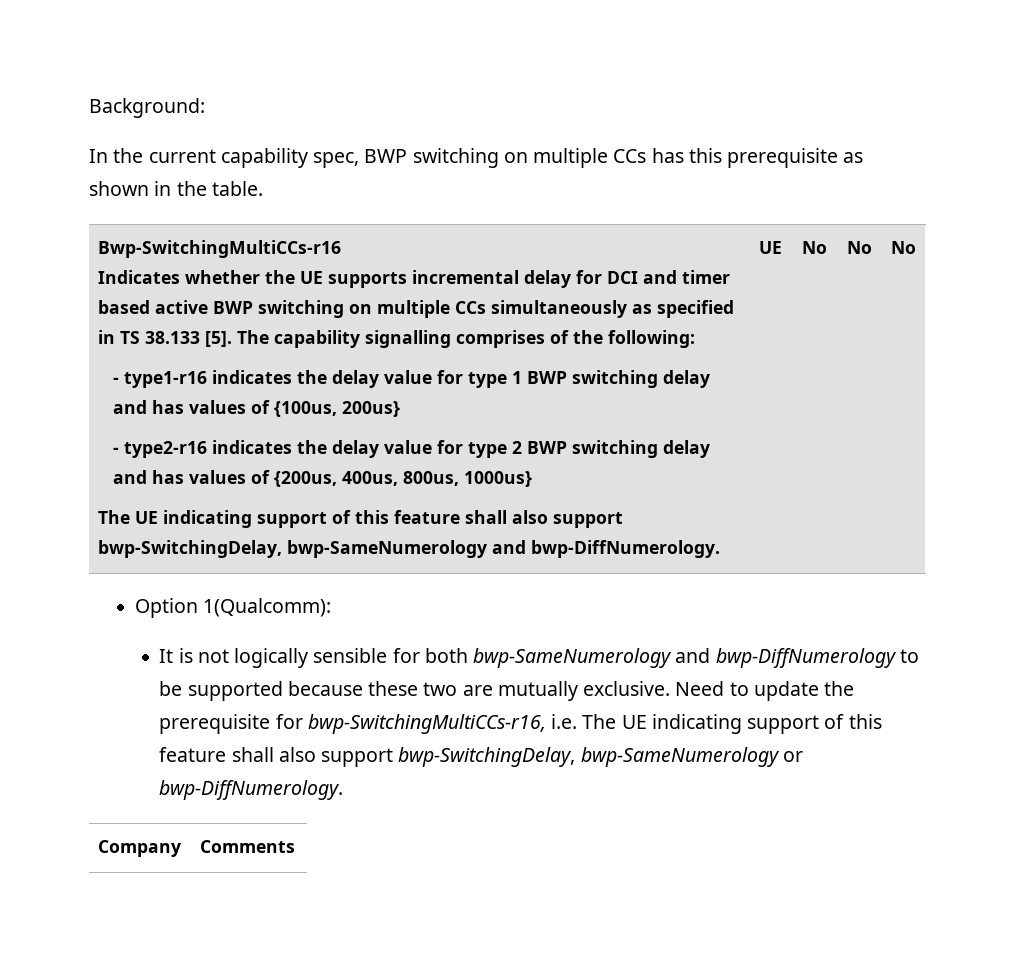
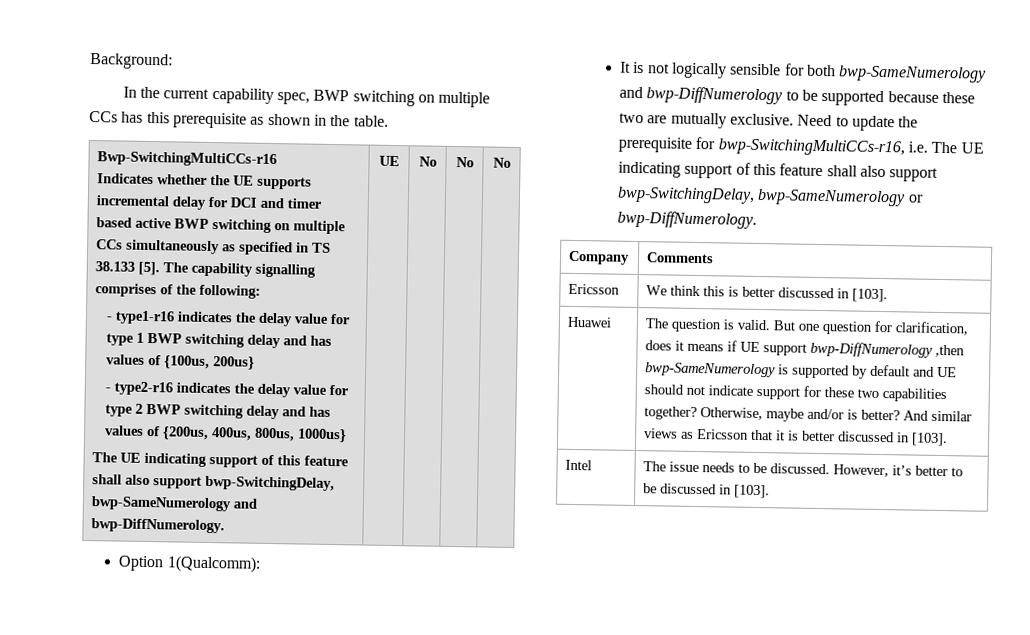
+ Ericsson | We think this is better discussed in [103].
+ Huawei | The question is valid. But one question for clarification, does it means if UE support bwp-DiffNumerology ,then bwp-SameNumerology is supported by default and UE should not indicate support for these two capabilities together? Otherwise, maybe and/or is better? And similar views as Ericsson that it is better discussed in [103].
+ Intel | The issue needs to be discussed. However, it’s better to be discussed in [103].

